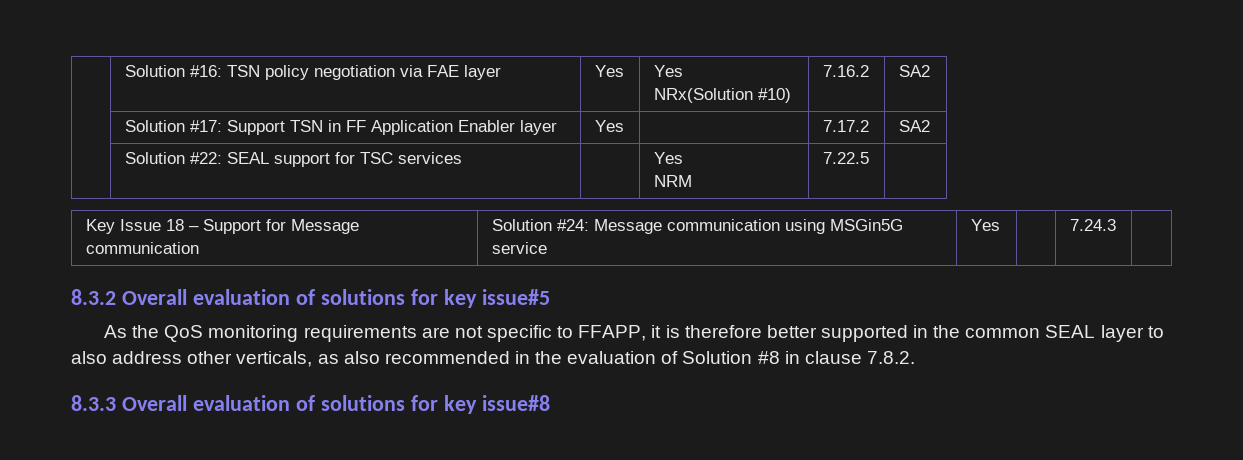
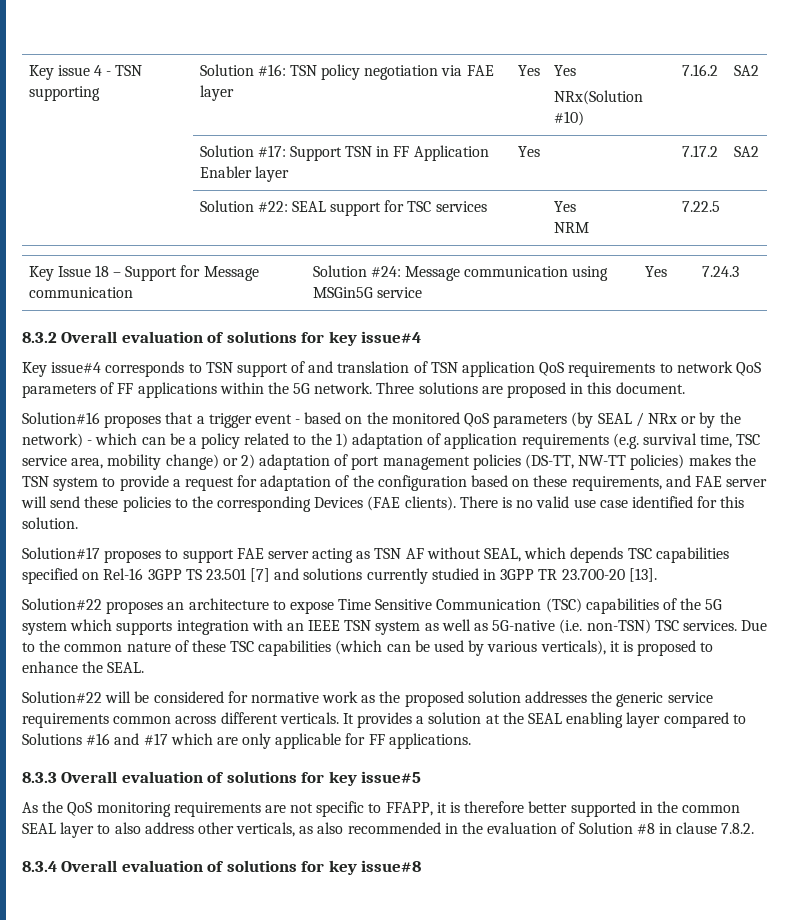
- | Solution #16: TSN policy negotiation via FAE layer | Yes | Yes
+ Key issue 4 - TSN supporting | Solution #16: TSN policy negotiation via FAE layer | Yes | Yes
- 8.3.2 Overall evaluation of solutions for key issue#5
+ 8.3.2 Overall evaluation of solutions for key issue#4
+ Key issue#4 corresponds to TSN support of and translation of TSN application QoS requirements to network QoS parameters of FF applications within the 5G network. Three solutions are proposed in this document.
+ Solution#16 proposes that a trigger event - based on the monitored QoS parameters (by SEAL / NRx or by the network) - which can be a policy related to the 1) adaptation of application requirements (e.g. survival time, TSC service area, mobility change) or 2) adaptation of port management policies (DS-TT, NW-TT policies) makes the TSN system to provide a request for adaptation of the configuration based on these requirements, and FAE server will send these policies to the corresponding Devices (FAE clients). There is no valid use case identified for this solution.
+ Solution#17 proposes to support FAE server acting as TSN AF without SEAL, which depends TSC capabilities specified on Rel-16 3GPP TS 23.501 [7] and solutions currently studied in 3GPP TR 23.700-20 [13].
+ Solution#22 proposes an architecture to expose Time Sensitive Communication (TSC) capabilities of the 5G system which supports integration with an IEEE TSN system as well as 5G-native (i.e. non-TSN) TSC services. Due to the common nature of these TSC capabilities (which can be used by various verticals), it is proposed to enhance the SEAL.
+ Solution#22 will be considered for normative work as the proposed solution addresses the generic service requirements common across different verticals. It provides a solution at the SEAL enabling layer compared to Solutions #16 and #17 which are only applicable for FF applications.
+ 8.3.3 Overall evaluation of solutions for key issue#5
- 8.3.3 Overall evaluation of solutions for key issue#8
+ 8.3.4 Overall evaluation of solutions for key issue#8

